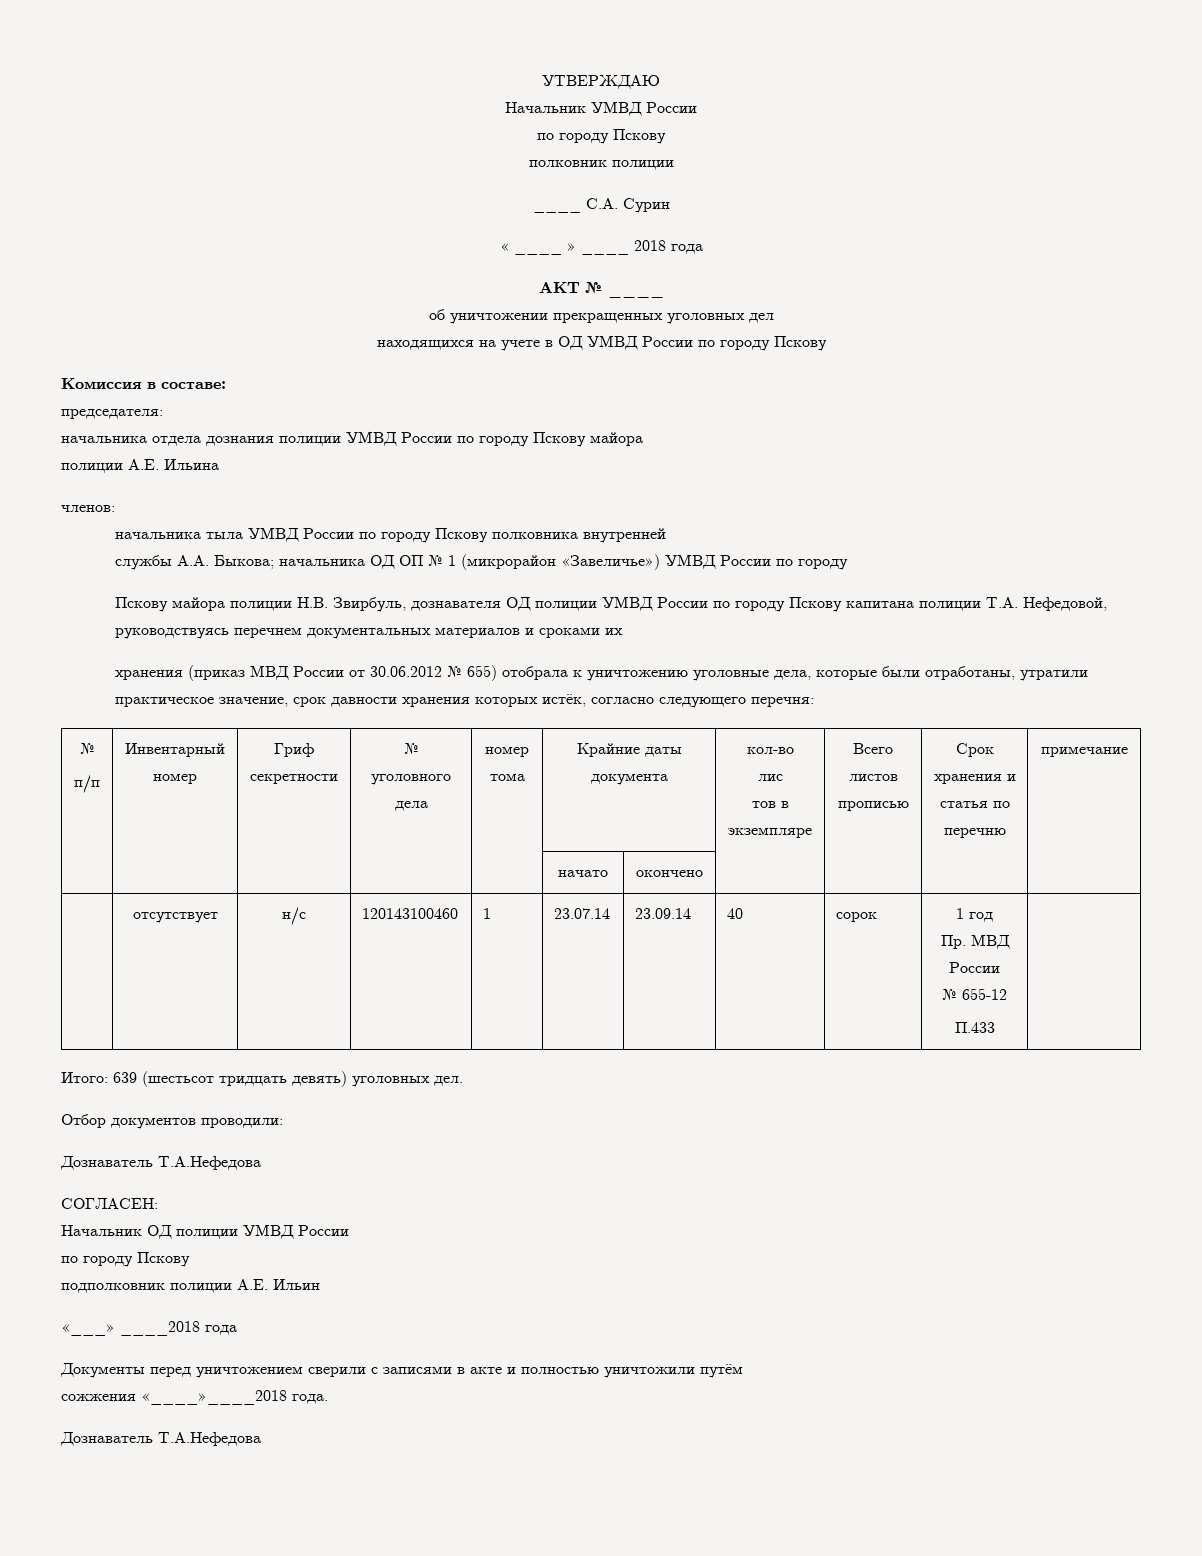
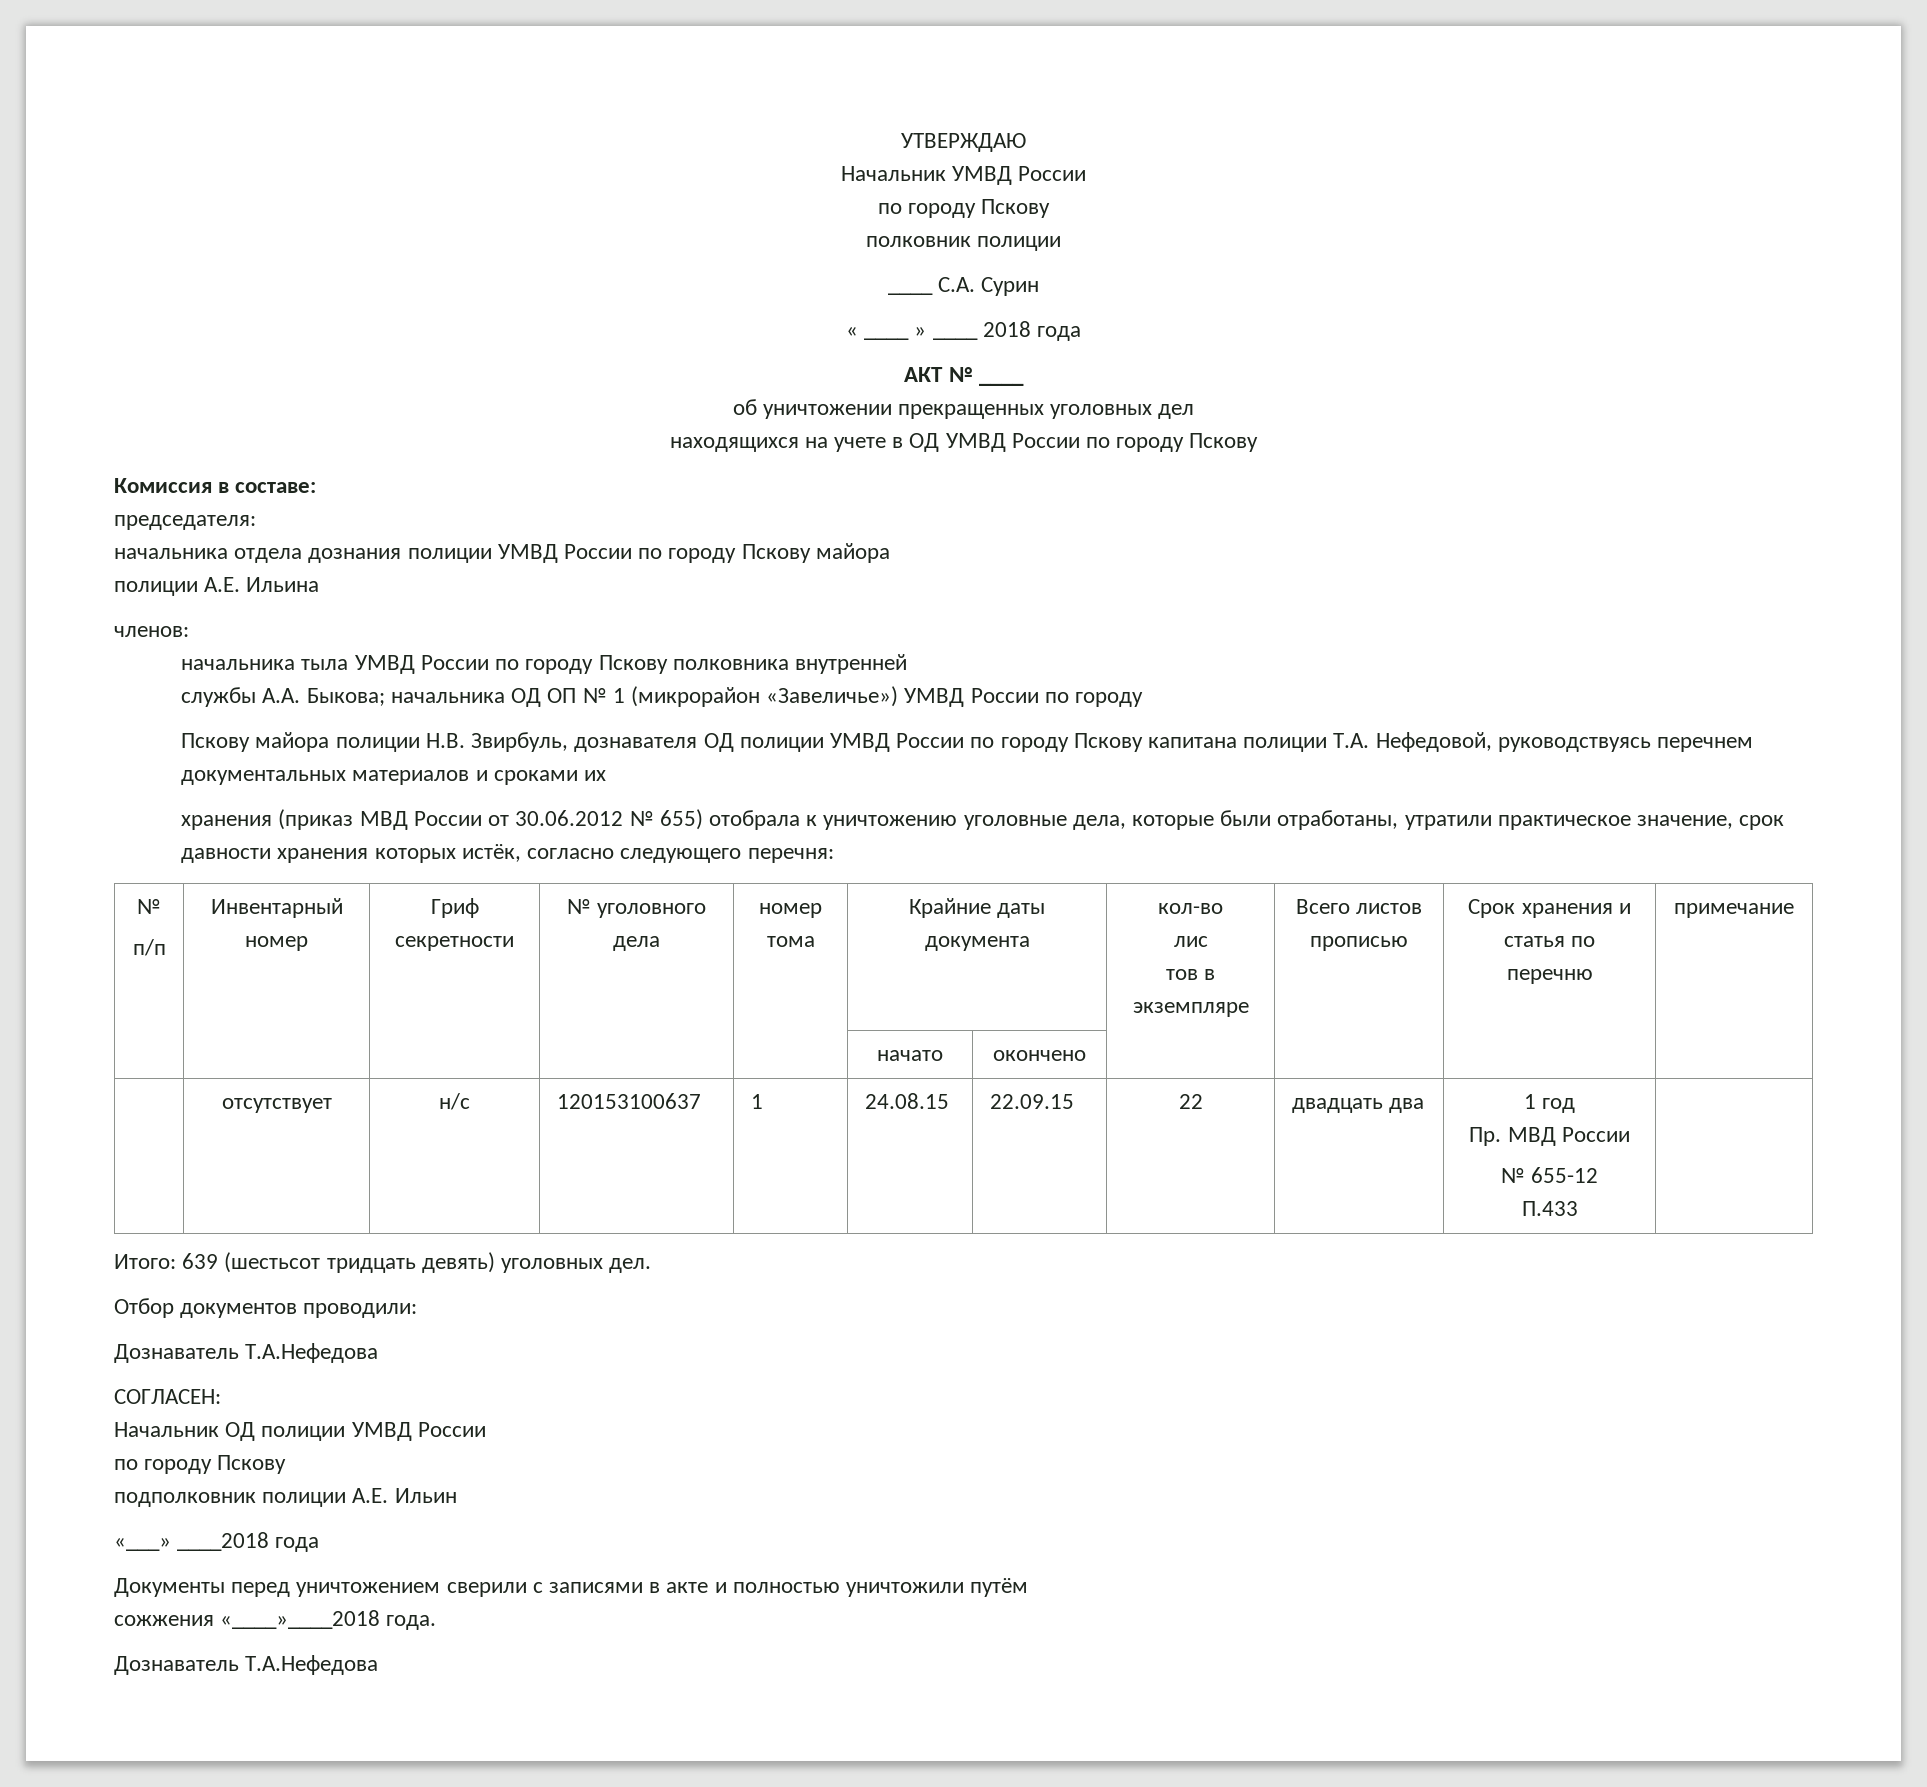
- | отсутствует | н/с | 120143100460 | 1 | 23.07.14 | 23.09.14 | 40 | сорок | 1 год
+ | отсутствует | н/с | 120153100637 | 1 | 24.08.15 | 22.09.15 | 22 | двадцать два | 1 год

